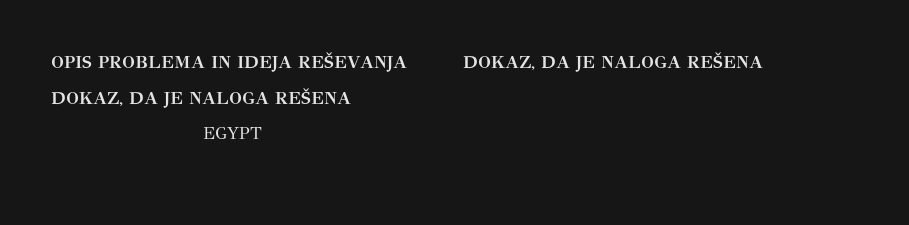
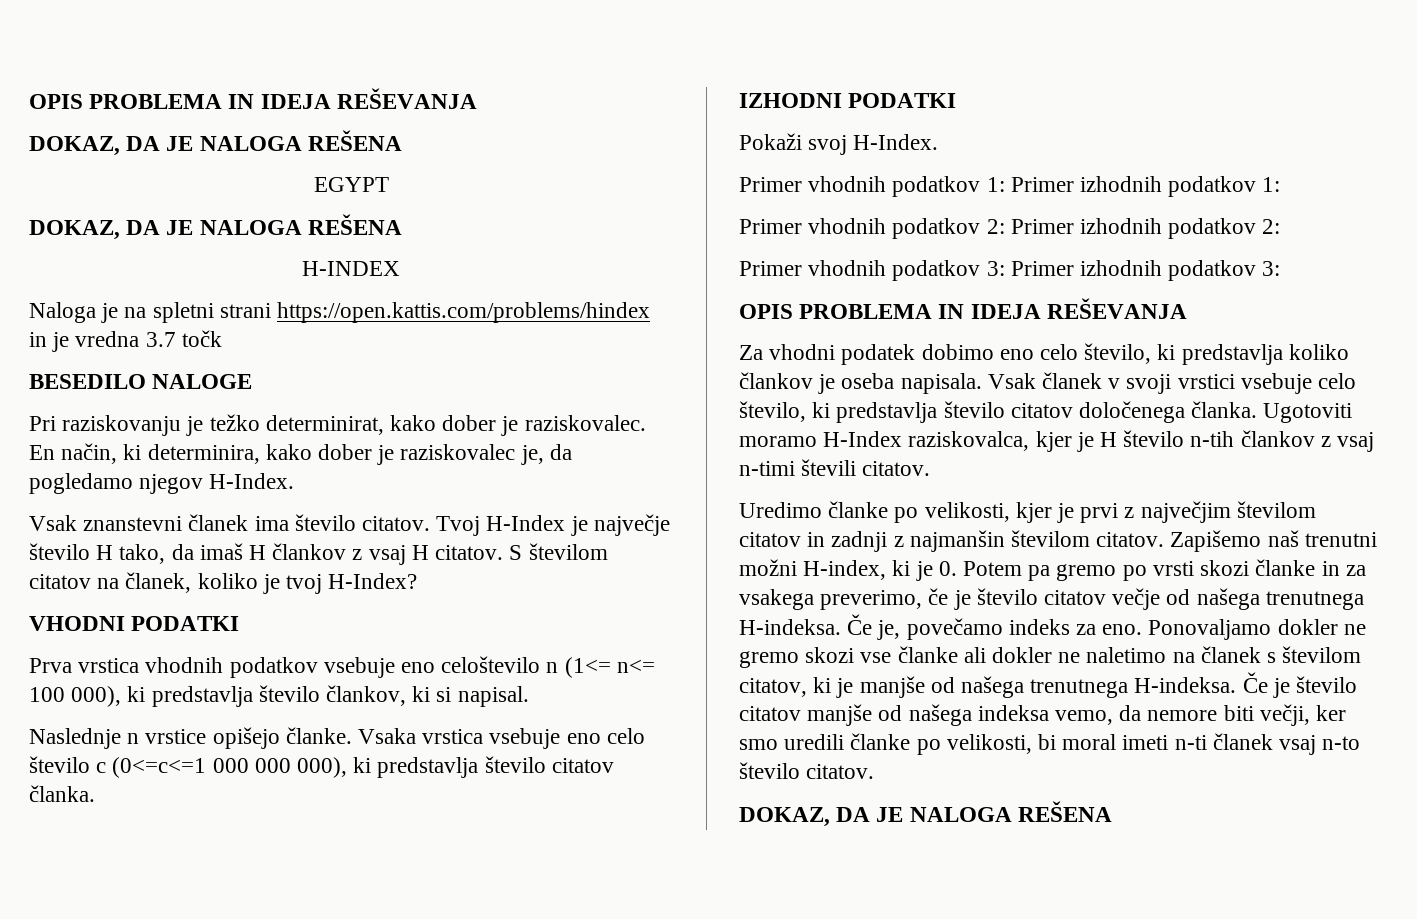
+ H-INDEX
+ Naloga je na spletni strani https://open.kattis.com/problems/hindex in je vredna 3.7 točk
+ BESEDILO NALOGE
+ Pri raziskovanju je težko determinirat, kako dober je raziskovalec. En način, ki determinira, kako dober je raziskovalec je, da pogledamo njegov H-Index.
+ Vsak znanstevni članek ima število citatov. Tvoj H-Index je največje število H tako, da imaš H člankov z vsaj H citatov. S številom citatov na članek, koliko je tvoj H-Index?
+ VHODNI PODATKI
+ Prva vrstica vhodnih podatkov vsebuje eno celoštevilo n (1<= n<= 100 000), ki predstavlja število člankov, ki si napisal.
+ Naslednje n vrstice opišejo članke. Vsaka vrstica vsebuje eno celo število c (0<=c<=1 000 000 000), ki predstavlja število citatov članka.
+ IZHODNI PODATKI
+ Pokaži svoj H-Index.
+ Primer vhodnih podatkov 1: Primer izhodnih podatkov 1:
+ Primer vhodnih podatkov 2: Primer izhodnih podatkov 2:
+ Primer vhodnih podatkov 3: Primer izhodnih podatkov 3:
+ OPIS PROBLEMA IN IDEJA REŠEVANJA
+ Za vhodni podatek dobimo eno celo število, ki predstavlja koliko člankov je oseba napisala. Vsak članek v svoji vrstici vsebuje celo število, ki predstavlja število citatov določenega članka. Ugotoviti moramo H-Index raziskovalca, kjer je H število n-tih člankov z vsaj n-timi števili citatov.
+ Uredimo članke po velikosti, kjer je prvi z največjim številom citatov in zadnji z najmanšin številom citatov. Zapišemo naš trenutni možni H-index, ki je 0. Potem pa gremo po vrsti skozi članke in za vsakega preverimo, če je število citatov večje od našega trenutnega H-indeksa. Če je, povečamo indeks za eno. Ponovaljamo dokler ne gremo skozi vse članke ali dokler ne naletimo na članek s številom citatov, ki je manjše od našega trenutnega H-indeksa. Če je število citatov manjše od našega indeksa vemo, da nemore biti večji, ker smo uredili članke po velikosti, bi moral imeti n-ti članek vsaj n-to število citatov.
+ DOKAZ, DA JE NALOGA REŠENA

